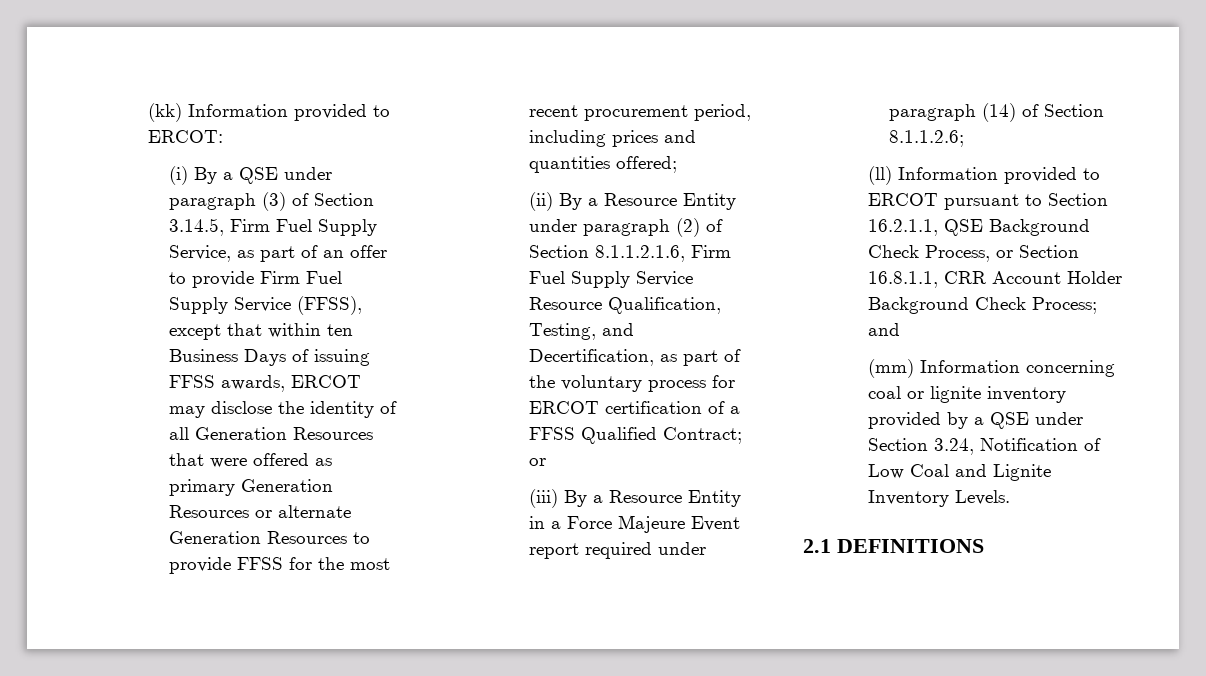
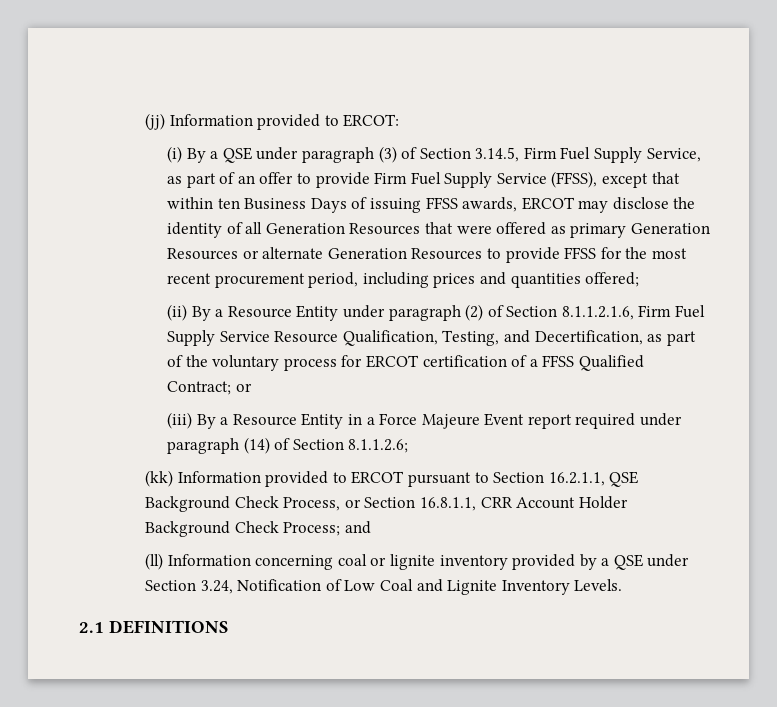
- (kk) Information provided to ERCOT:
+ (jj) Information provided to ERCOT:
- (ll) Information provided to ERCOT pursuant to Section 16.2.1.1, QSE Background Check Process, or Section 16.8.1.1, CRR Account Holder Background Check Process; and
+ (kk) Information provided to ERCOT pursuant to Section 16.2.1.1, QSE Background Check Process, or Section 16.8.1.1, CRR Account Holder Background Check Process; and
- (mm) Information concerning coal or lignite inventory provided by a QSE under Section 3.24, Notification of Low Coal and Lignite Inventory Levels.
+ (ll) Information concerning coal or lignite inventory provided by a QSE under Section 3.24, Notification of Low Coal and Lignite Inventory Levels.

